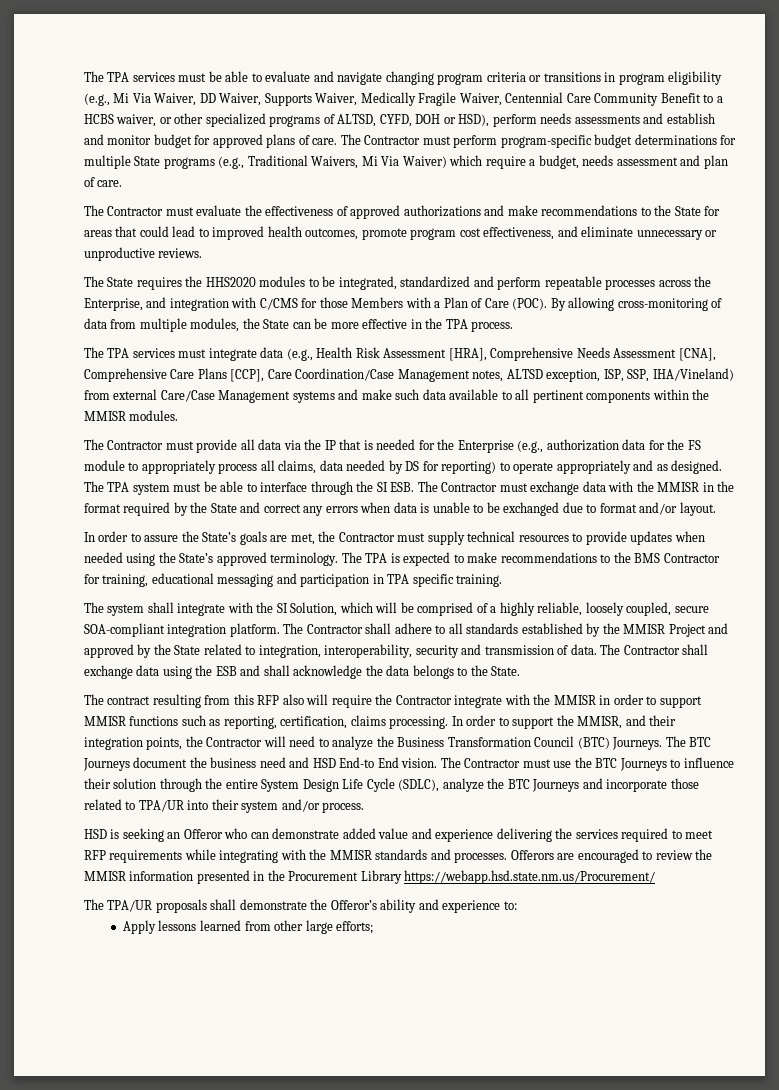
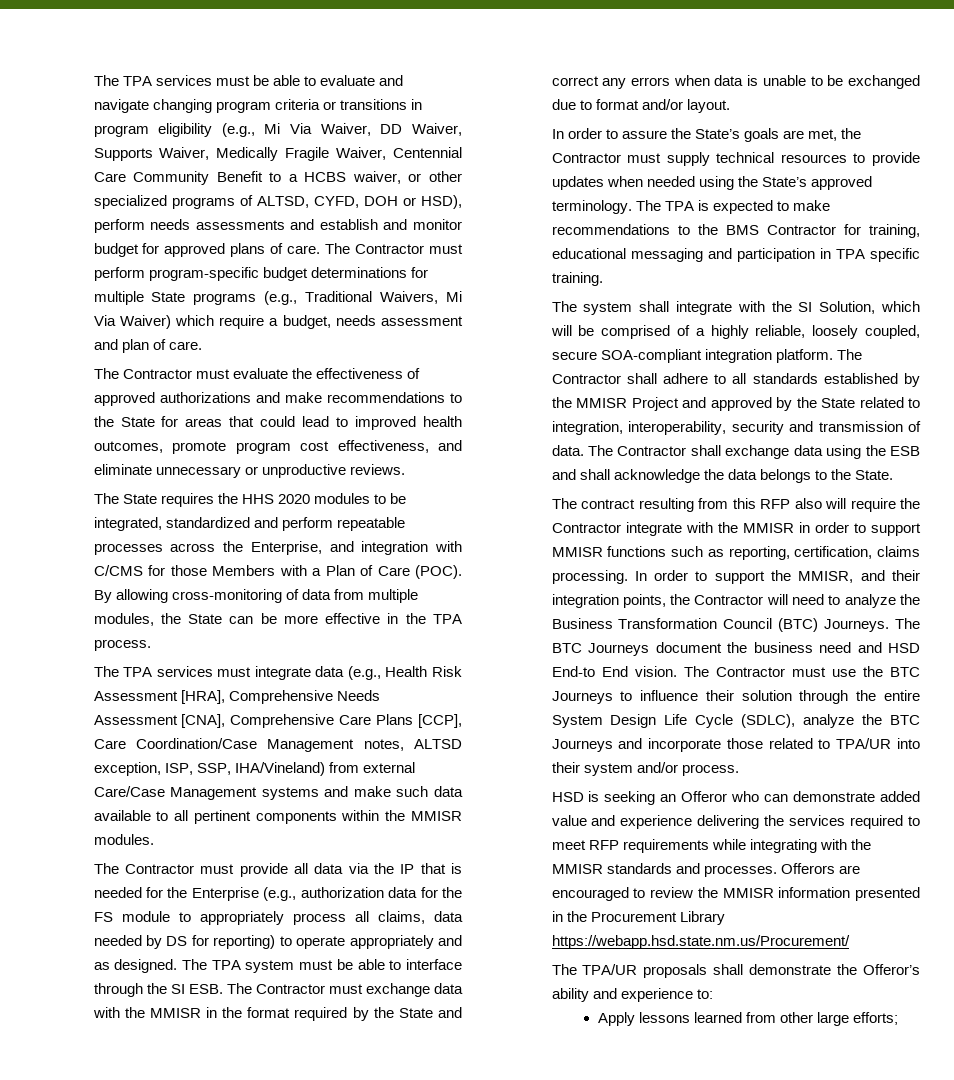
- The State requires the HHS2020 modules to be integrated, standardized and perform repeatable processes across the Enterprise, and integration with C/CMS for those Members with a Plan of Care (POC).
+ The State requires the HHS 2020 modules to be integrated, standardized and perform repeatable processes across the Enterprise, and integration with C/CMS for those Members with a Plan of Care (POC).

